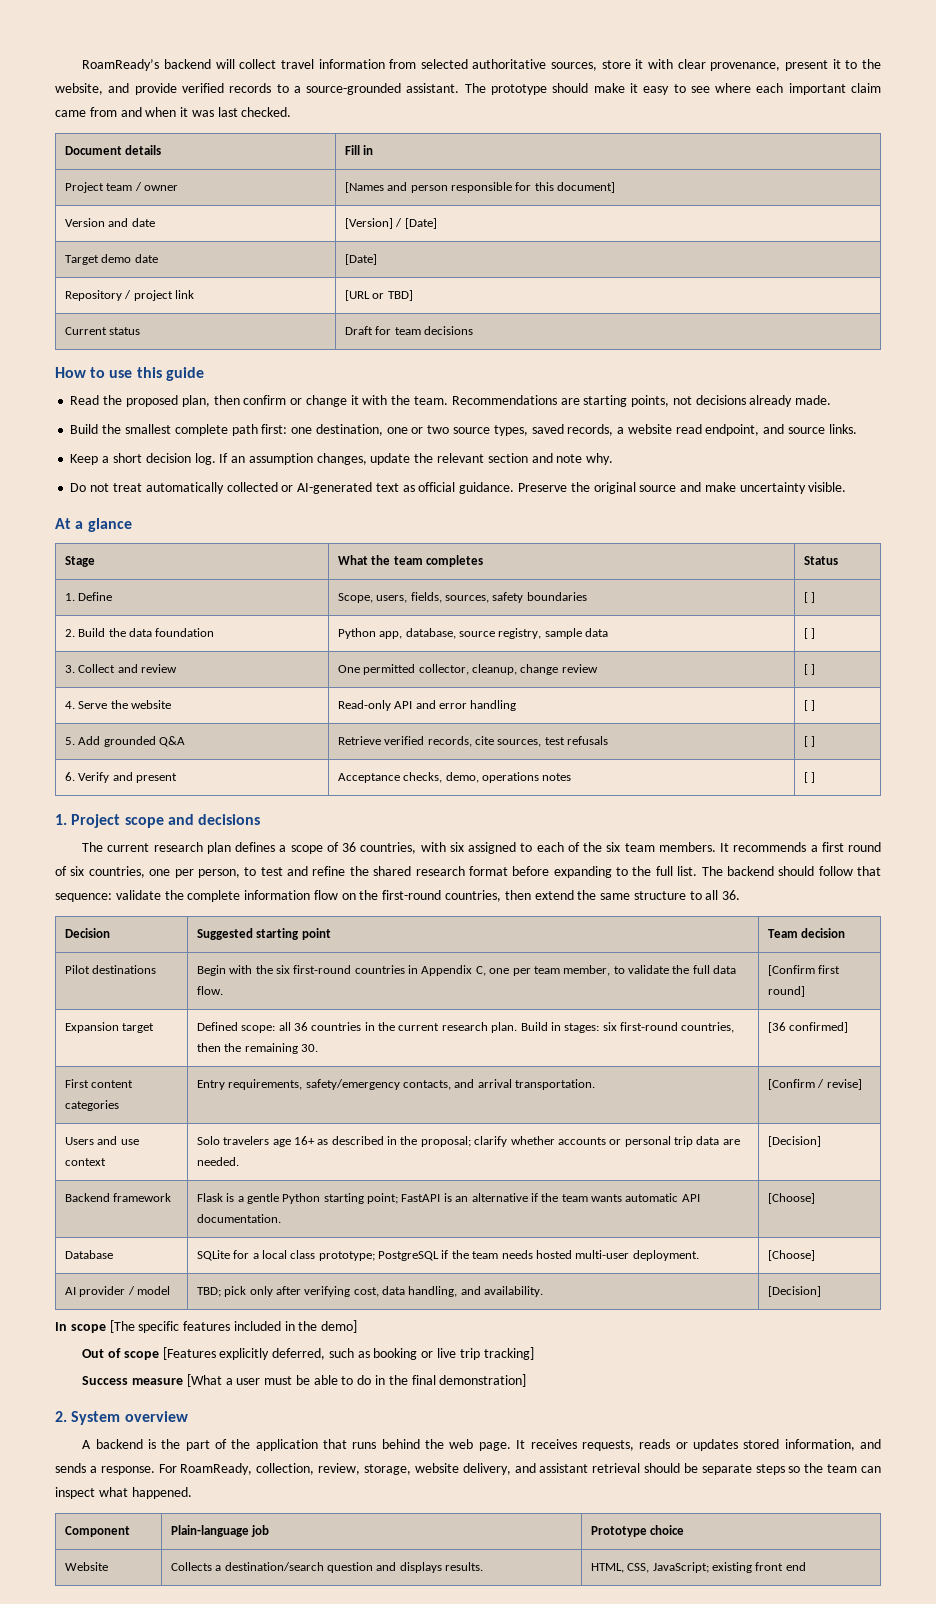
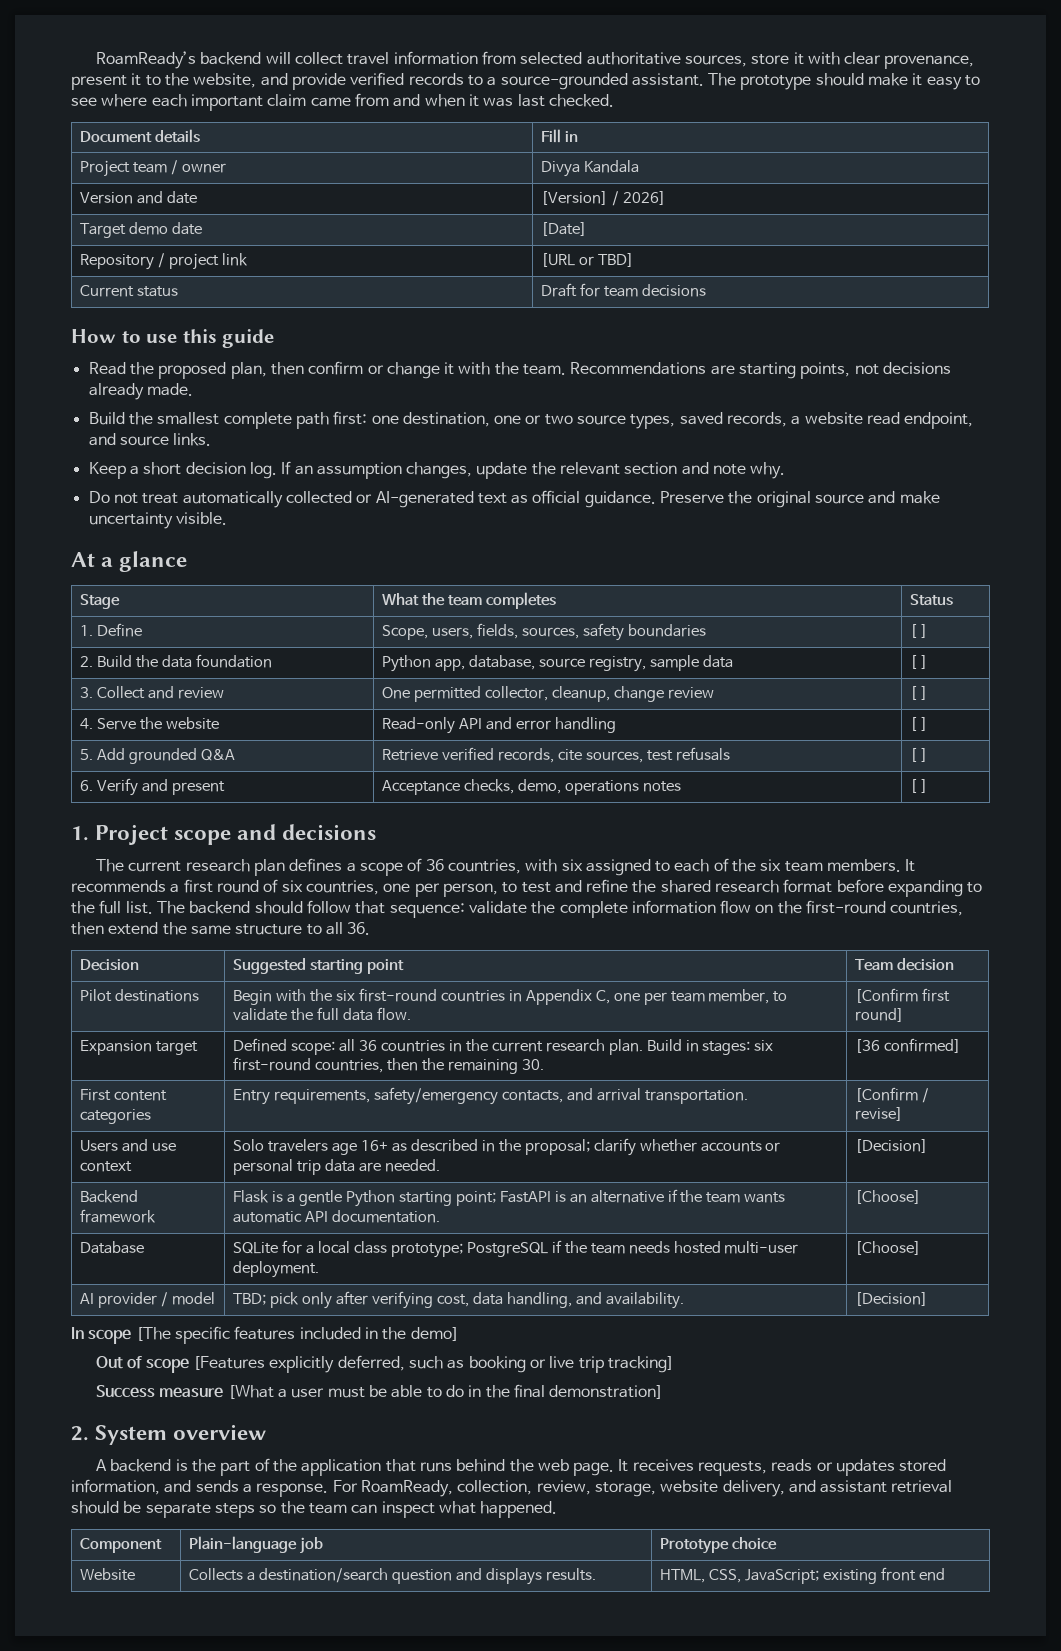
- Project team / owner | [Names and person responsible for this document]
+ Project team / owner | Divya Kandala
- Version and date | [Version] / [Date]
+ Version and date | [Version] / 2026]

